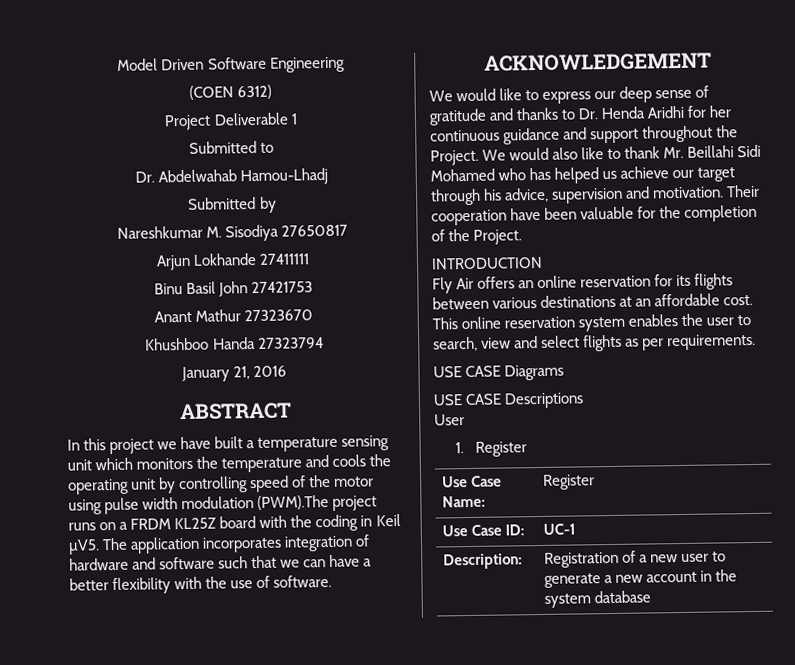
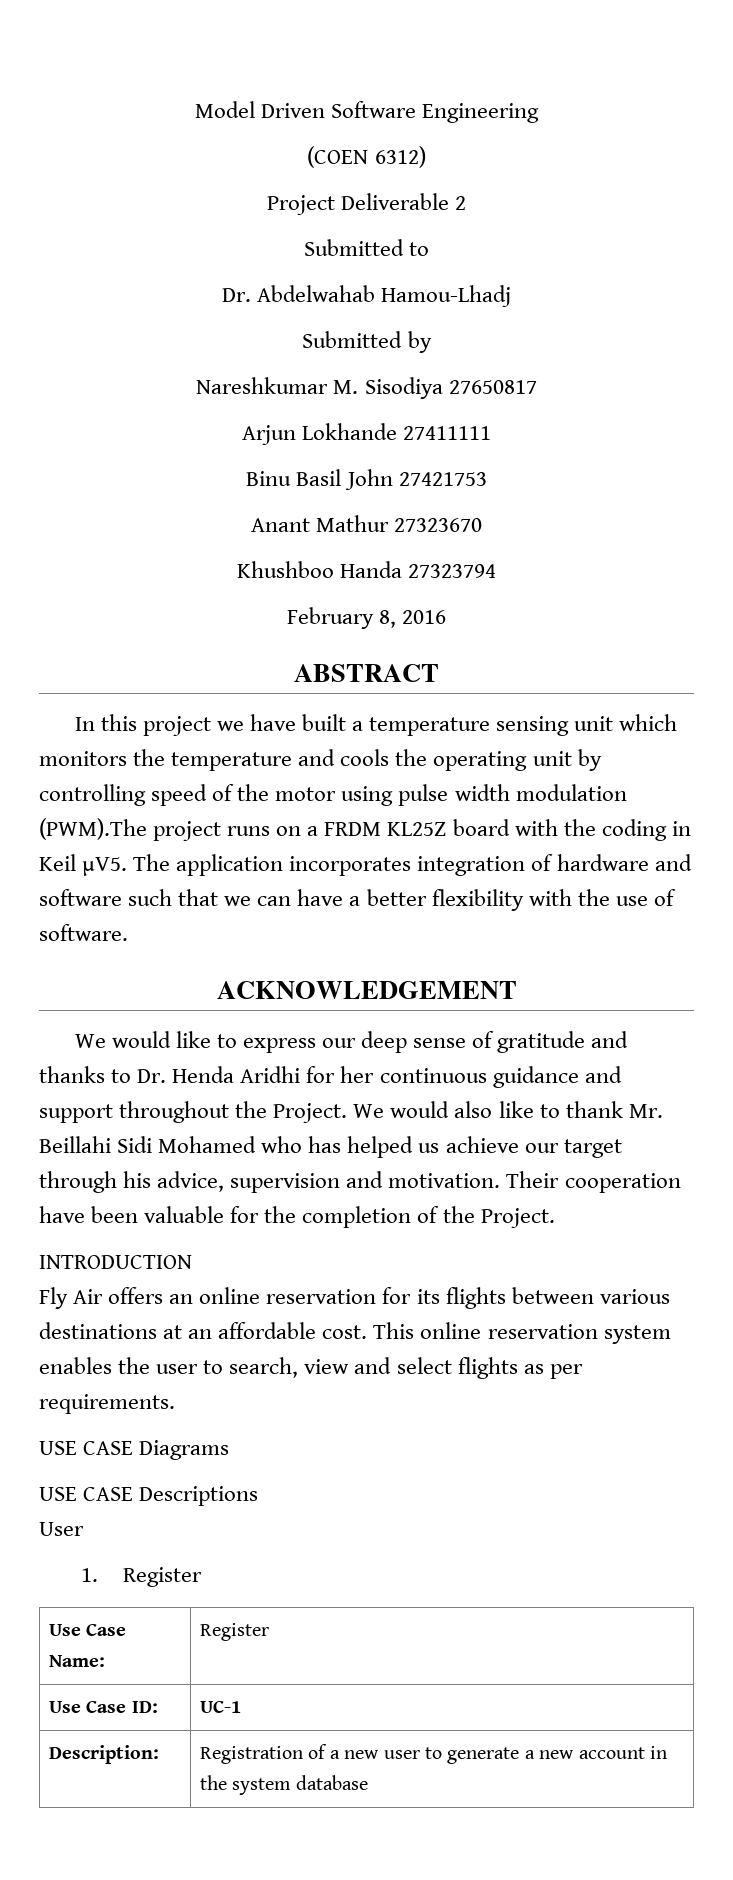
- Project Deliverable 1
+ Project Deliverable 2
- January 21, 2016
+ February 8, 2016

